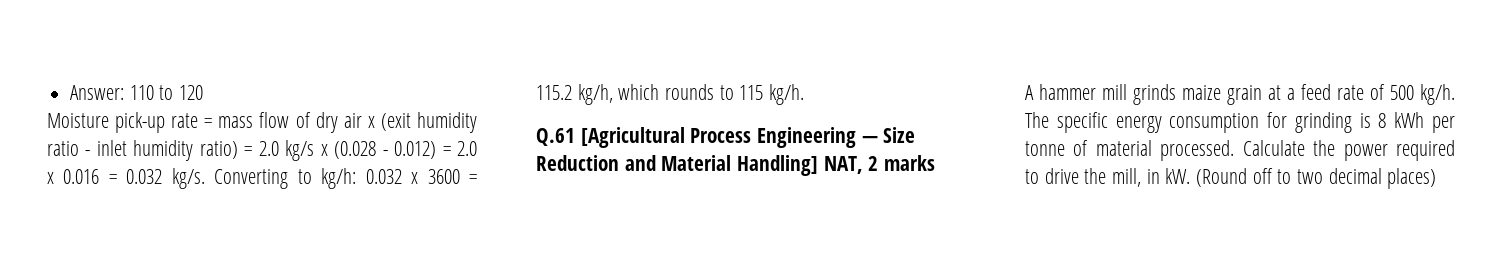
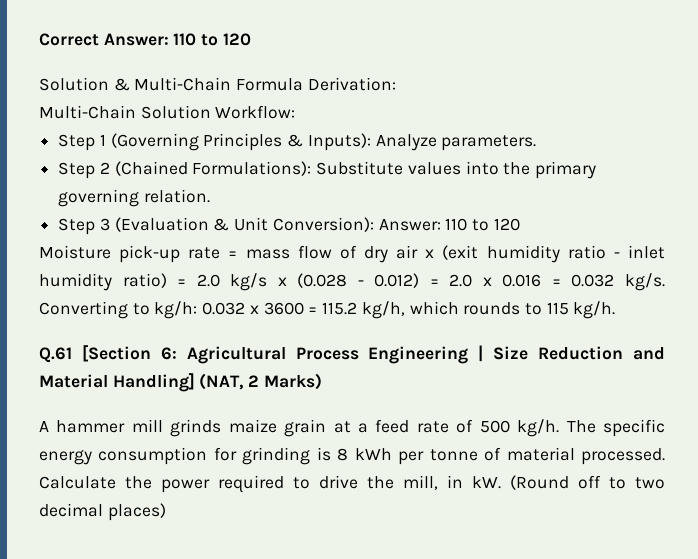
- Answer: 110 to 120
+ Correct Answer: 110 to 120
+ Solution & Multi-Chain Formula Derivation:
+ Multi-Chain Solution Workflow:
+ Step 1 (Governing Principles & Inputs): Analyze parameters.
+ Step 2 (Chained Formulations): Substitute values into the primary governing relation.
+ Step 3 (Evaluation & Unit Conversion): Answer: 110 to 120
- Q.61 [Agricultural Process Engineering — Size Reduction and Material Handling] NAT, 2 marks
+ Q.61 [Section 6: Agricultural Process Engineering | Size Reduction and Material Handling] (NAT, 2 Marks)

